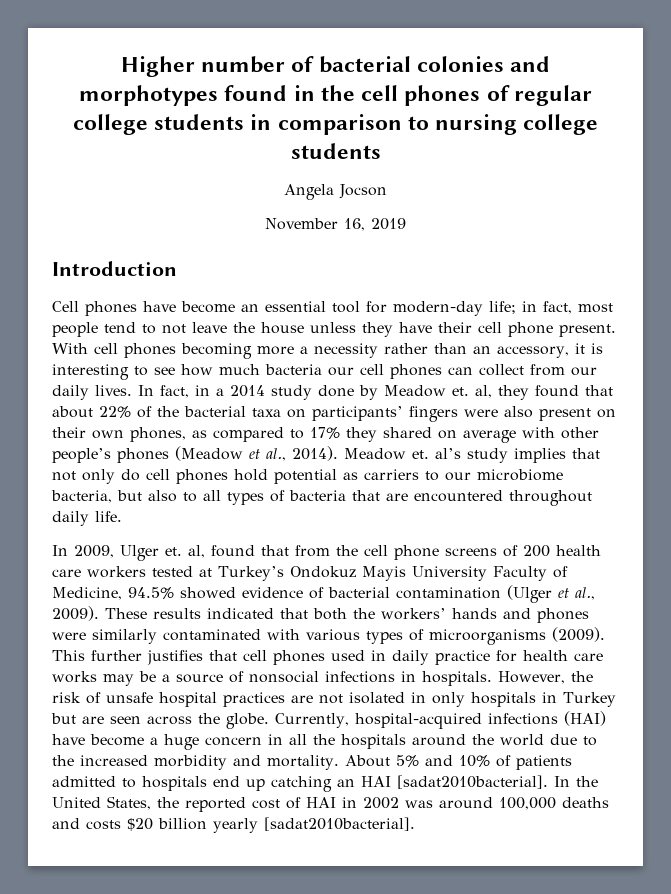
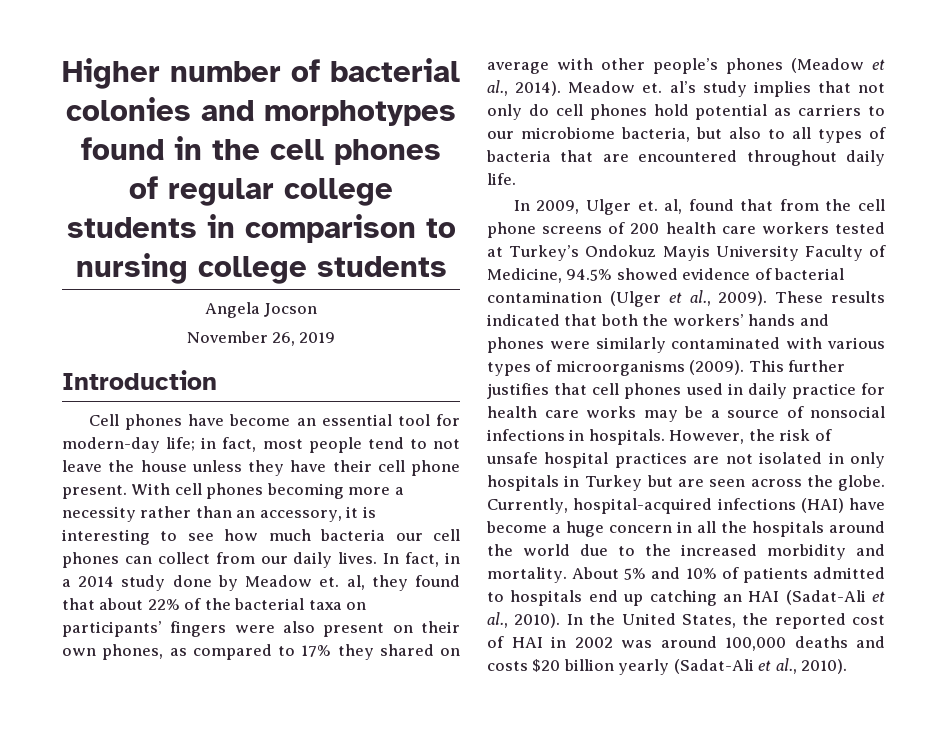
- November 16, 2019
+ November 26, 2019
- About 5% and 10% of patients admitted to hospitals end up catching an HAI [sadat2010bacterial].
+ About 5% and 10% of patients admitted to hospitals end up catching an HAI (Sadat-Ali et al., 2010).
- In the United States, the reported cost of HAI in 2002 was around 100,000 deaths and costs $20 billion yearly [sadat2010bacterial].
+ In the United States, the reported cost of HAI in 2002 was around 100,000 deaths and costs $20 billion yearly (Sadat-Ali et al., 2010).

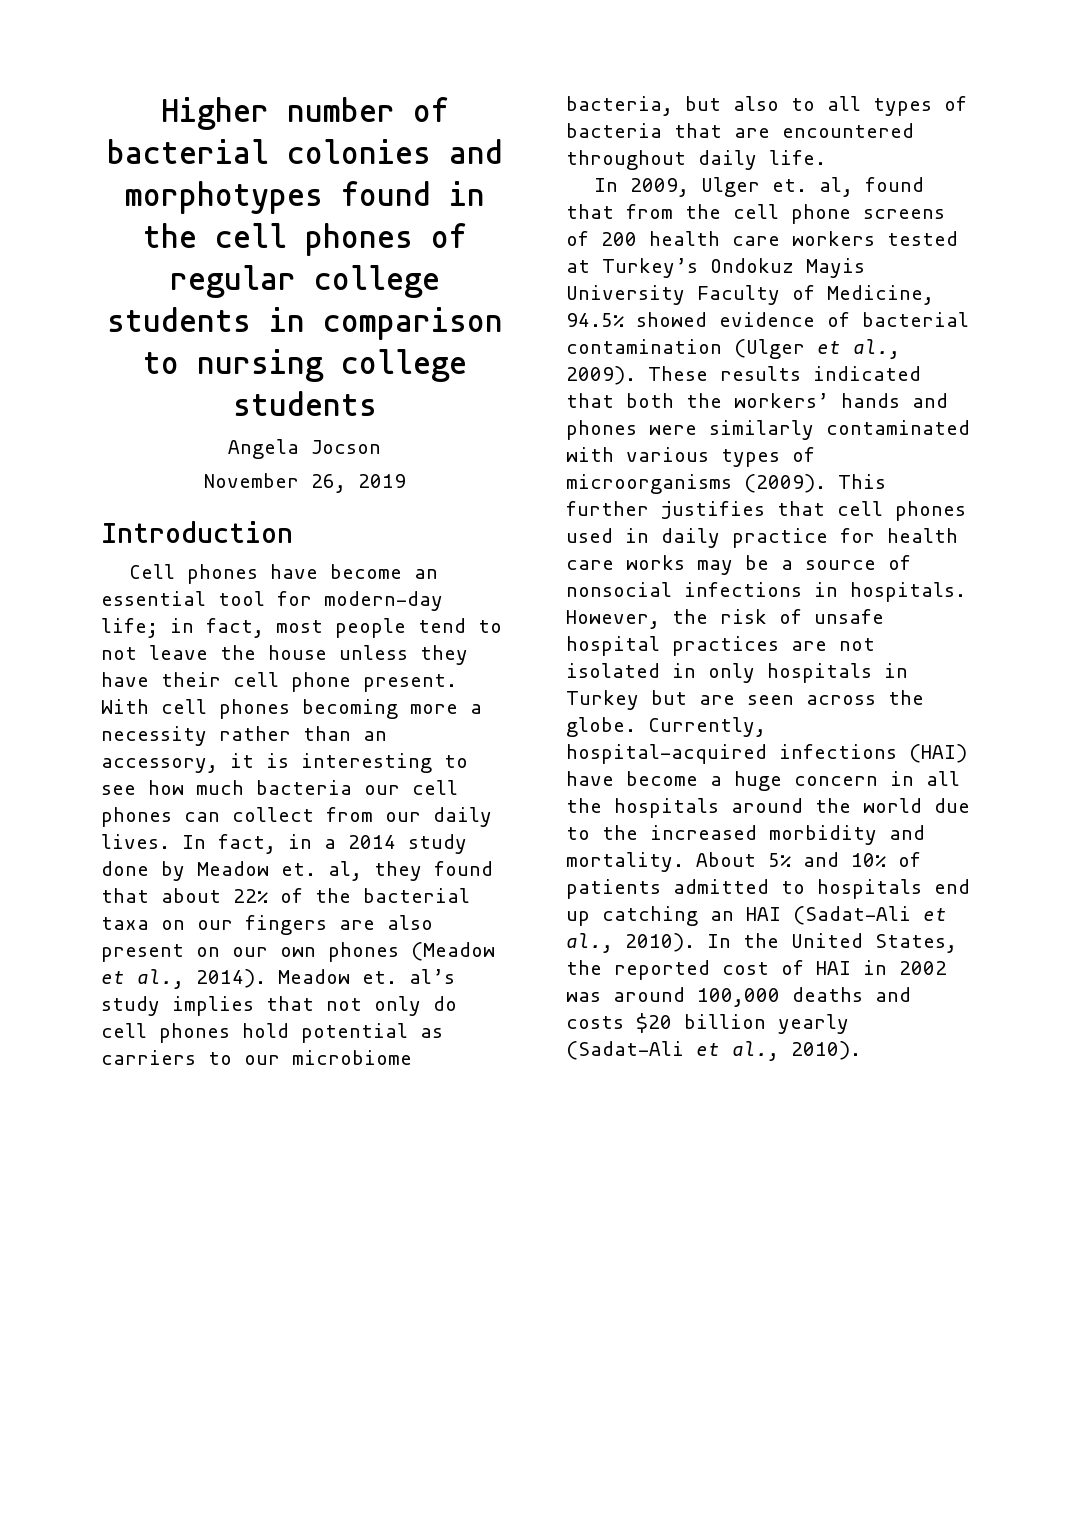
- In fact, in a 2014 study done by Meadow et. al, they found that about 22% of the bacterial taxa on participants’ fingers were also present on their own phones, as compared to 17% they shared on average with other people’s phones (Meadow et al., 2014).
+ In fact, in a 2014 study done by Meadow et. al, they found that about 22% of the bacterial taxa on our fingers are also present on our own phones (Meadow et al., 2014).

